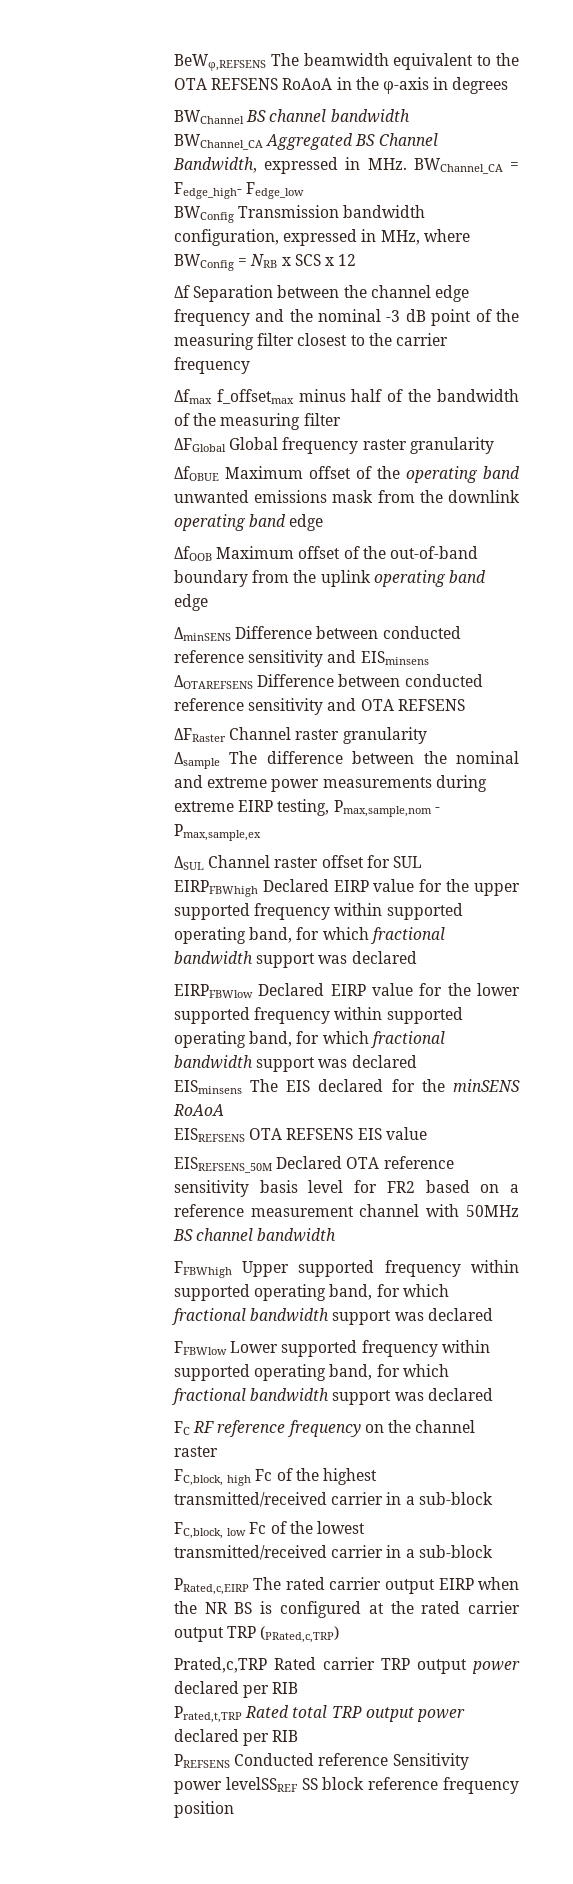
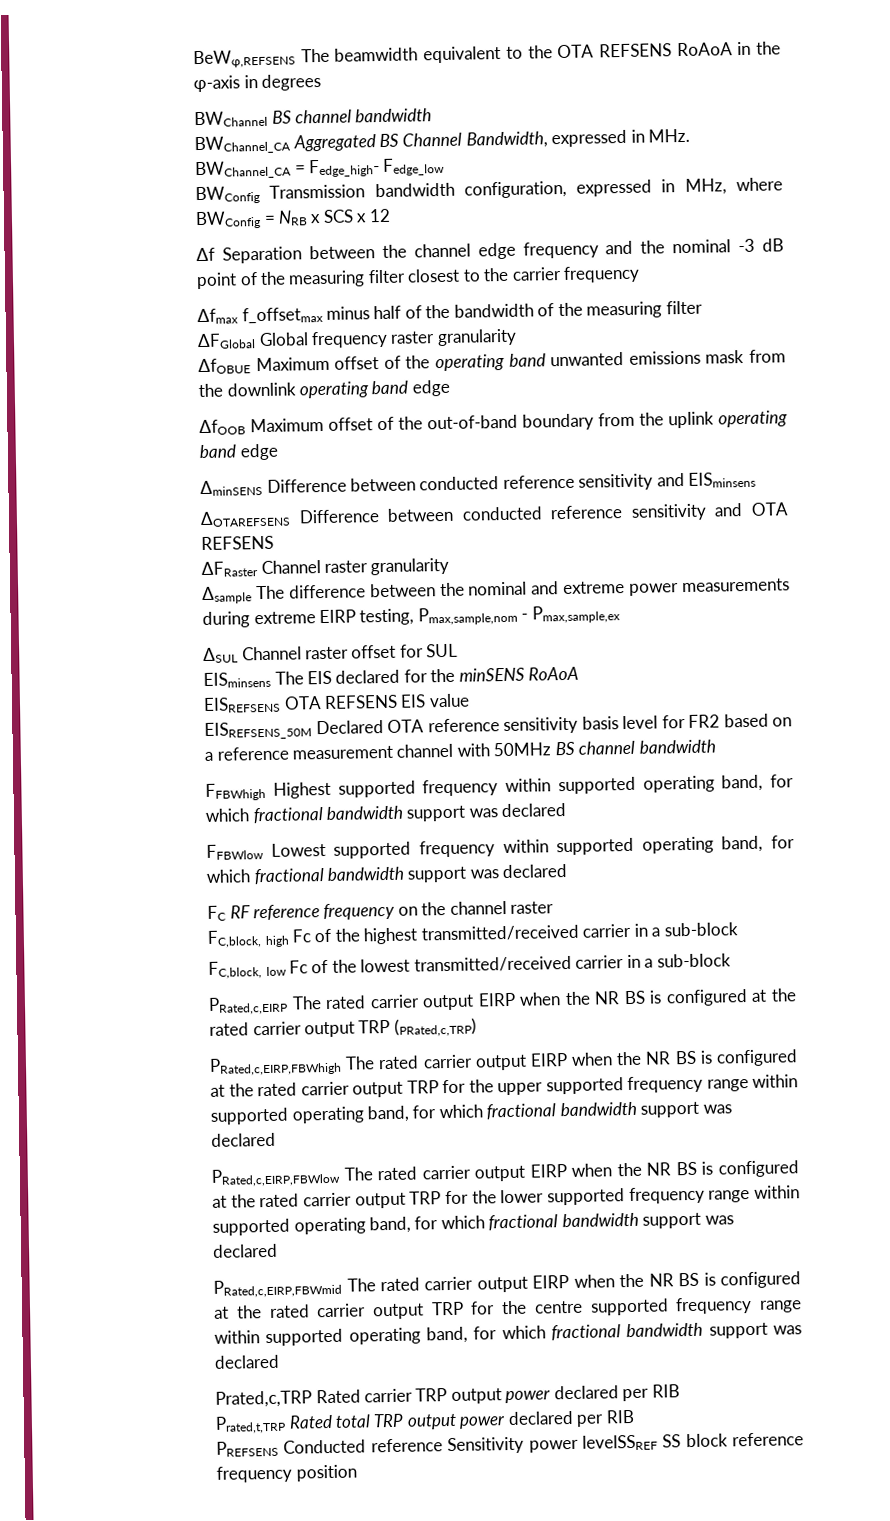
- EIRPFBWhigh Declared EIRP value for the upper supported frequency within supported operating band, for which fractional bandwidth support was declared
- EIRPFBWlow Declared EIRP value for the lower supported frequency within supported operating band, for which fractional bandwidth support was declared
- FFBWhigh Upper supported frequency within supported operating band, for which fractional bandwidth support was declared
+ FFBWhigh Highest supported frequency within supported operating band, for which fractional bandwidth support was declared
- FFBWlow Lower supported frequency within supported operating band, for which fractional bandwidth support was declared
+ FFBWlow Lowest supported frequency within supported operating band, for which fractional bandwidth support was declared
+ PRated,c,EIRP,FBWhigh The rated carrier output EIRP when the NR BS is configured at the rated carrier output TRP for the upper supported frequency range within supported operating band, for which fractional bandwidth support was declared
+ PRated,c,EIRP,FBWlow The rated carrier output EIRP when the NR BS is configured at the rated carrier output TRP for the lower supported frequency range within supported operating band, for which fractional bandwidth support was declared
+ PRated,c,EIRP,FBWmid The rated carrier output EIRP when the NR BS is configured at the rated carrier output TRP for the centre supported frequency range within supported operating band, for which fractional bandwidth support was declared

